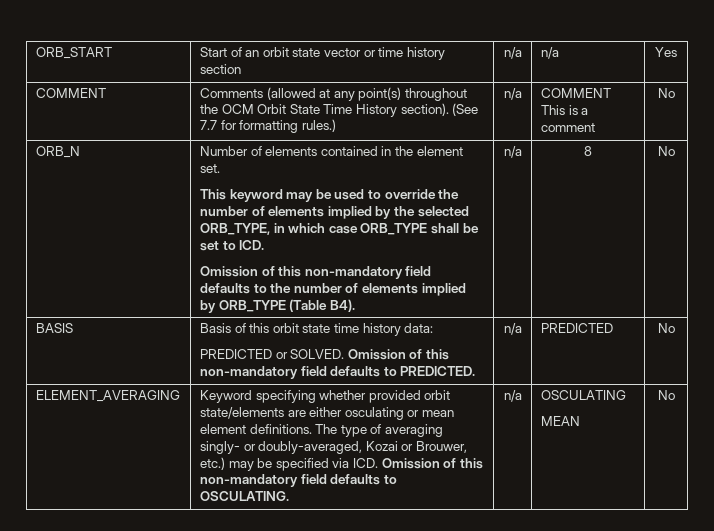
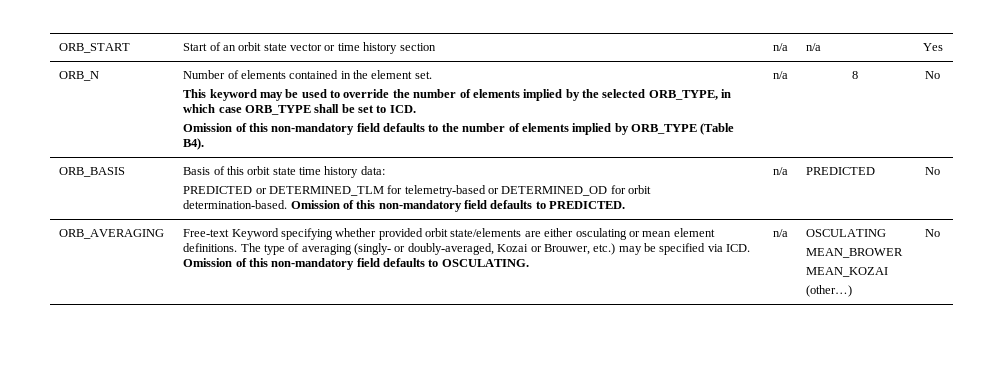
- COMMENT | Comments (allowed at any point(s) throughout the OCM Orbit State Time History section). (See 7.7 for formatting rules.) | n/a | COMMENT This is a comment | No
- BASIS | Basis of this orbit state time history data:
- PREDICTED or SOLVED. Omission of this non-mandatory field defaults to PREDICTED. | n/a | PREDICTED | No
+ ORB_BASIS | Basis of this orbit state time history data:
+ PREDICTED or DETERMINED_TLM for telemetry-based or DETERMINED_OD for orbit determination-based. Omission of this non-mandatory field defaults to PREDICTED. | n/a | PREDICTED | No
- ELEMENT_AVERAGING | Keyword specifying whether provided orbit state/elements are either osculating or mean element definitions.
+ ORB_AVERAGING | Free-text Keyword specifying whether provided orbit state/elements are either osculating or mean element definitions.
- The type of averaging singly- or doubly-averaged, Kozai or Brouwer, etc.) may be specified via ICD. Omission of this non-mandatory field defaults to OSCULATING.
+ The type of averaging (singly- or doubly-averaged, Kozai or Brouwer, etc.) may be specified via ICD. Omission of this non-mandatory field defaults to OSCULATING.
- MEAN
+ MEAN_BROWER
+ MEAN_KOZAI
+ (other…)

